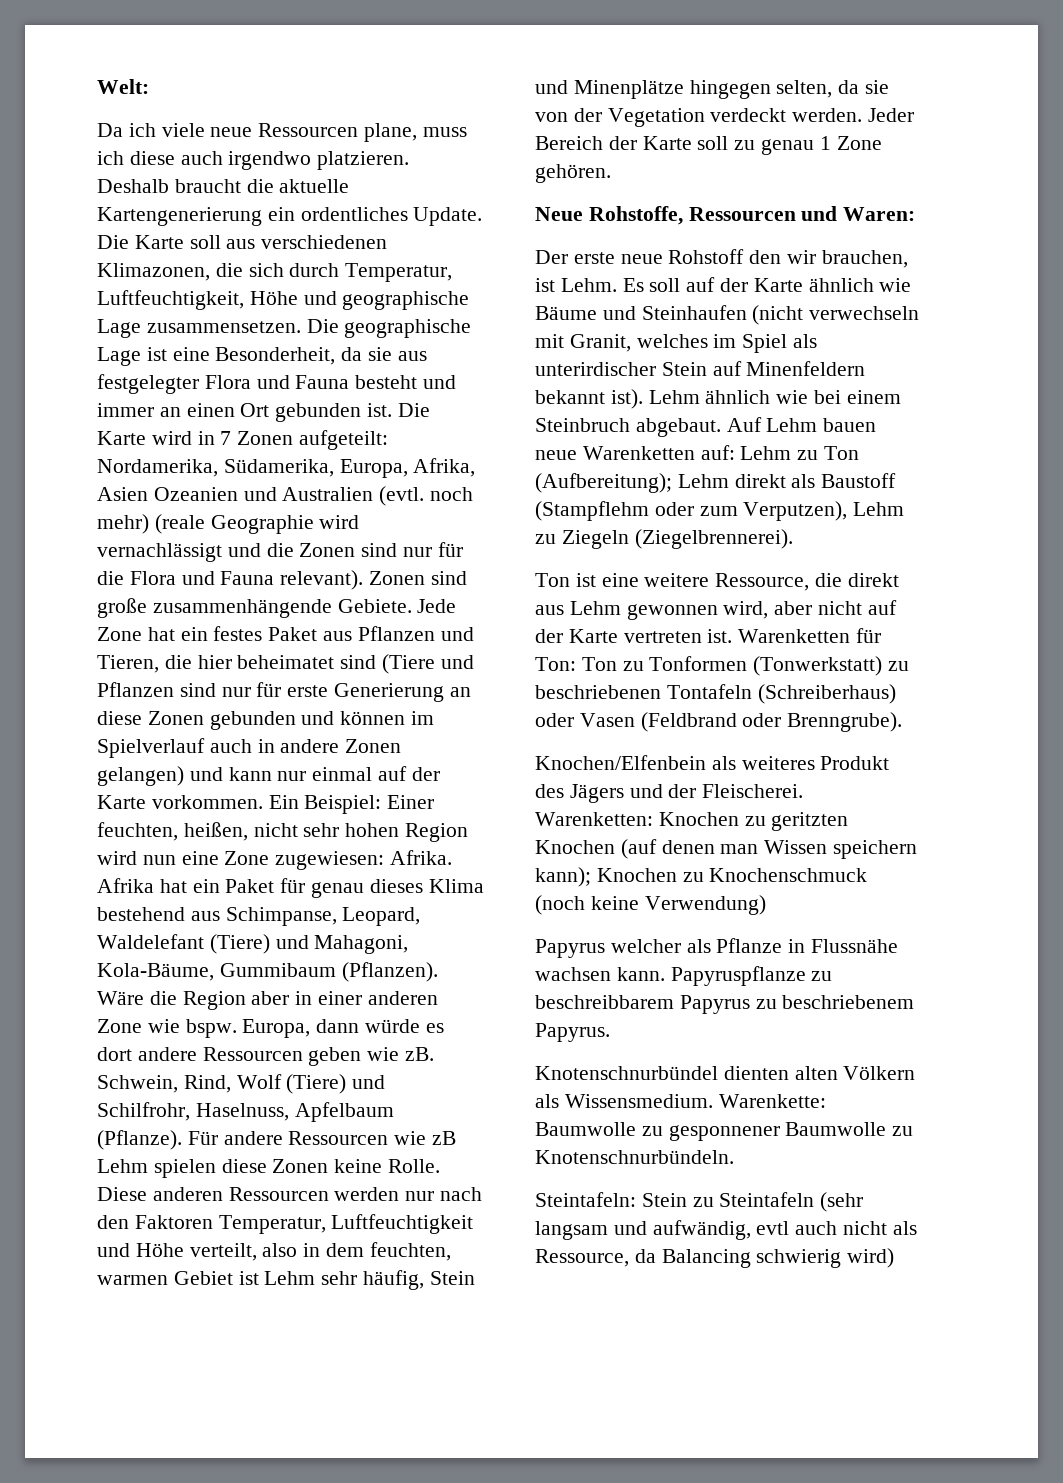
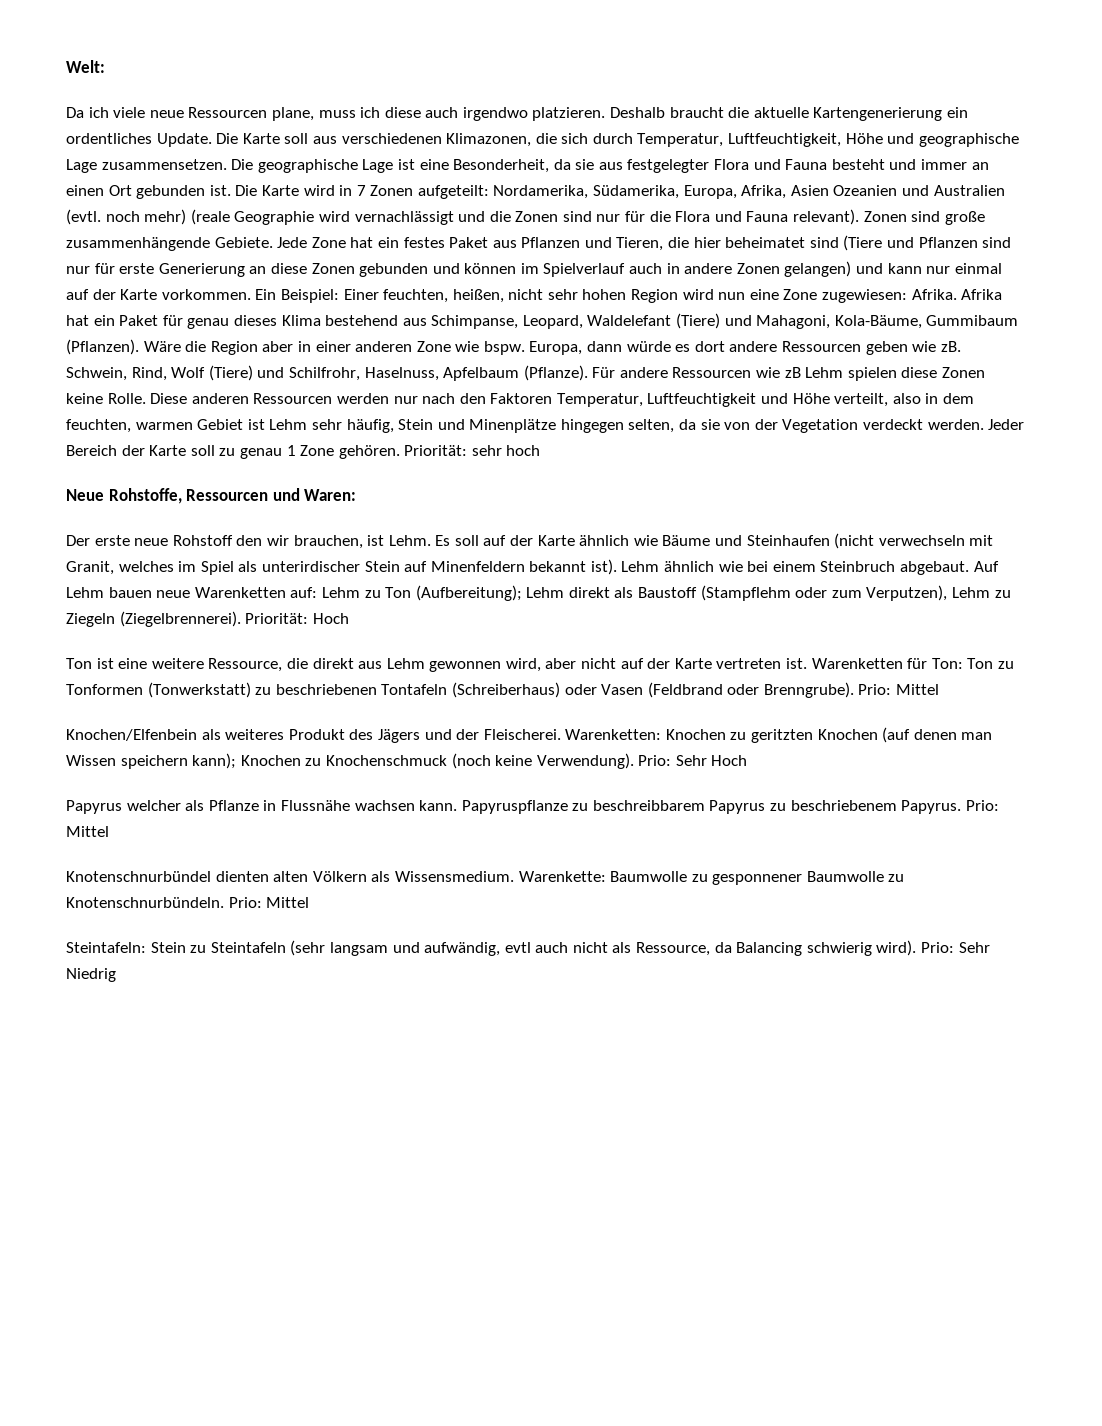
+ Priorität: sehr hoch
+ Priorität: Hoch
- Warenketten für Ton: Ton zu Tonformen (Tonwerkstatt) zu beschriebenen Tontafeln (Schreiberhaus) oder Vasen (Feldbrand oder Brenngrube).
+ Warenketten für Ton: Ton zu Tonformen (Tonwerkstatt) zu beschriebenen Tontafeln (Schreiberhaus) oder Vasen (Feldbrand oder Brenngrube). Prio: Mittel
- Warenketten: Knochen zu geritzten Knochen (auf denen man Wissen speichern kann); Knochen zu Knochenschmuck (noch keine Verwendung)
+ Warenketten: Knochen zu geritzten Knochen (auf denen man Wissen speichern kann); Knochen zu Knochenschmuck (noch keine Verwendung). Prio: Sehr Hoch
- Papyruspflanze zu beschreibbarem Papyrus zu beschriebenem Papyrus.
+ Papyruspflanze zu beschreibbarem Papyrus zu beschriebenem Papyrus. Prio: Mittel
- Warenkette: Baumwolle zu gesponnener Baumwolle zu Knotenschnurbündeln.
+ Warenkette: Baumwolle zu gesponnener Baumwolle zu Knotenschnurbündeln. Prio: Mittel
- Steintafeln: Stein zu Steintafeln (sehr langsam und aufwändig, evtl auch nicht als Ressource, da Balancing schwierig wird)
+ Steintafeln: Stein zu Steintafeln (sehr langsam und aufwändig, evtl auch nicht als Ressource, da Balancing schwierig wird). Prio: Sehr Niedrig

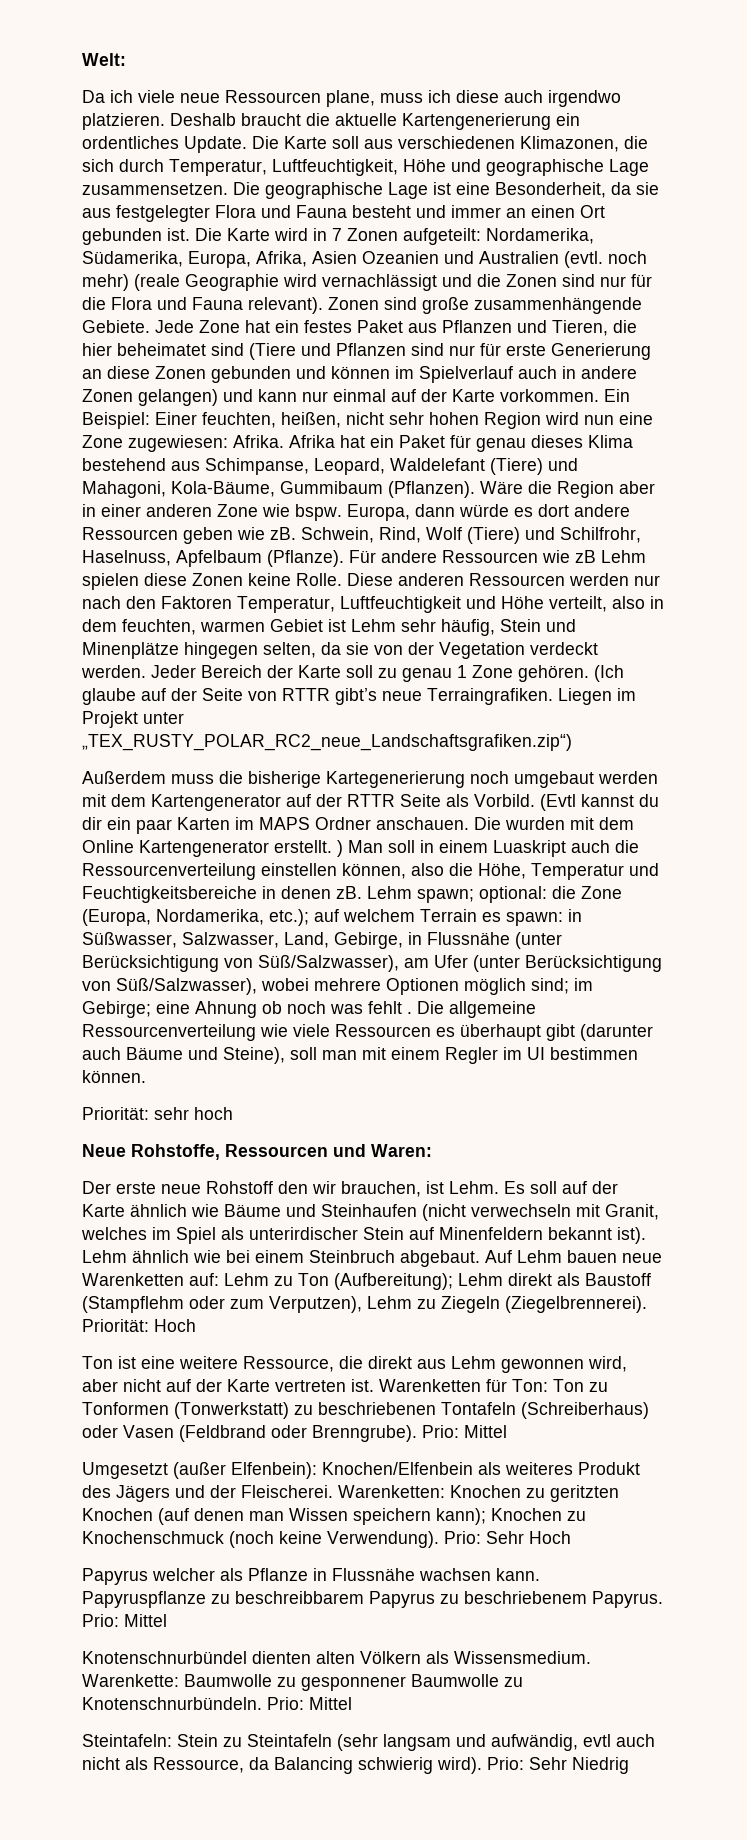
- Jeder Bereich der Karte soll zu genau 1 Zone gehören. Priorität: sehr hoch
+ Jeder Bereich der Karte soll zu genau 1 Zone gehören. (Ich glaube auf der Seite von RTTR gibt’s neue Terraingrafiken. Liegen im Projekt unter „TEX_RUSTY_POLAR_RC2_neue_Landschaftsgrafiken.zip“)
+ Außerdem muss die bisherige Kartegenerierung noch umgebaut werden mit dem Kartengenerator auf der RTTR Seite als Vorbild. (Evtl kannst du dir ein paar Karten im MAPS Ordner anschauen. Die wurden mit dem Online Kartengenerator erstellt. ) Man soll in einem Luaskript auch die Ressourcenverteilung einstellen können, also die Höhe, Temperatur und Feuchtigkeitsbereiche in denen zB. Lehm spawn; optional: die Zone (Europa, Nordamerika, etc.); auf welchem Terrain es spawn: in Süßwasser, Salzwasser, Land, Gebirge, in Flussnähe (unter Berücksichtigung von Süß/Salzwasser), am Ufer (unter Berücksichtigung von Süß/Salzwasser), wobei mehrere Optionen möglich sind; im Gebirge; eine Ahnung ob noch was fehlt . Die allgemeine Ressourcenverteilung wie viele Ressourcen es überhaupt gibt (darunter auch Bäume und Steine), soll man mit einem Regler im UI bestimmen können.
+ Priorität: sehr hoch
- Knochen/Elfenbein als weiteres Produkt des Jägers und der Fleischerei.
+ Umgesetzt (außer Elfenbein): Knochen/Elfenbein als weiteres Produkt des Jägers und der Fleischerei.

